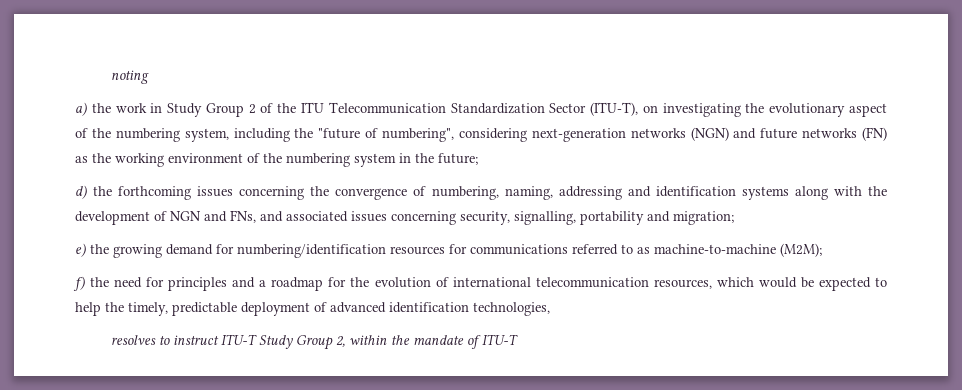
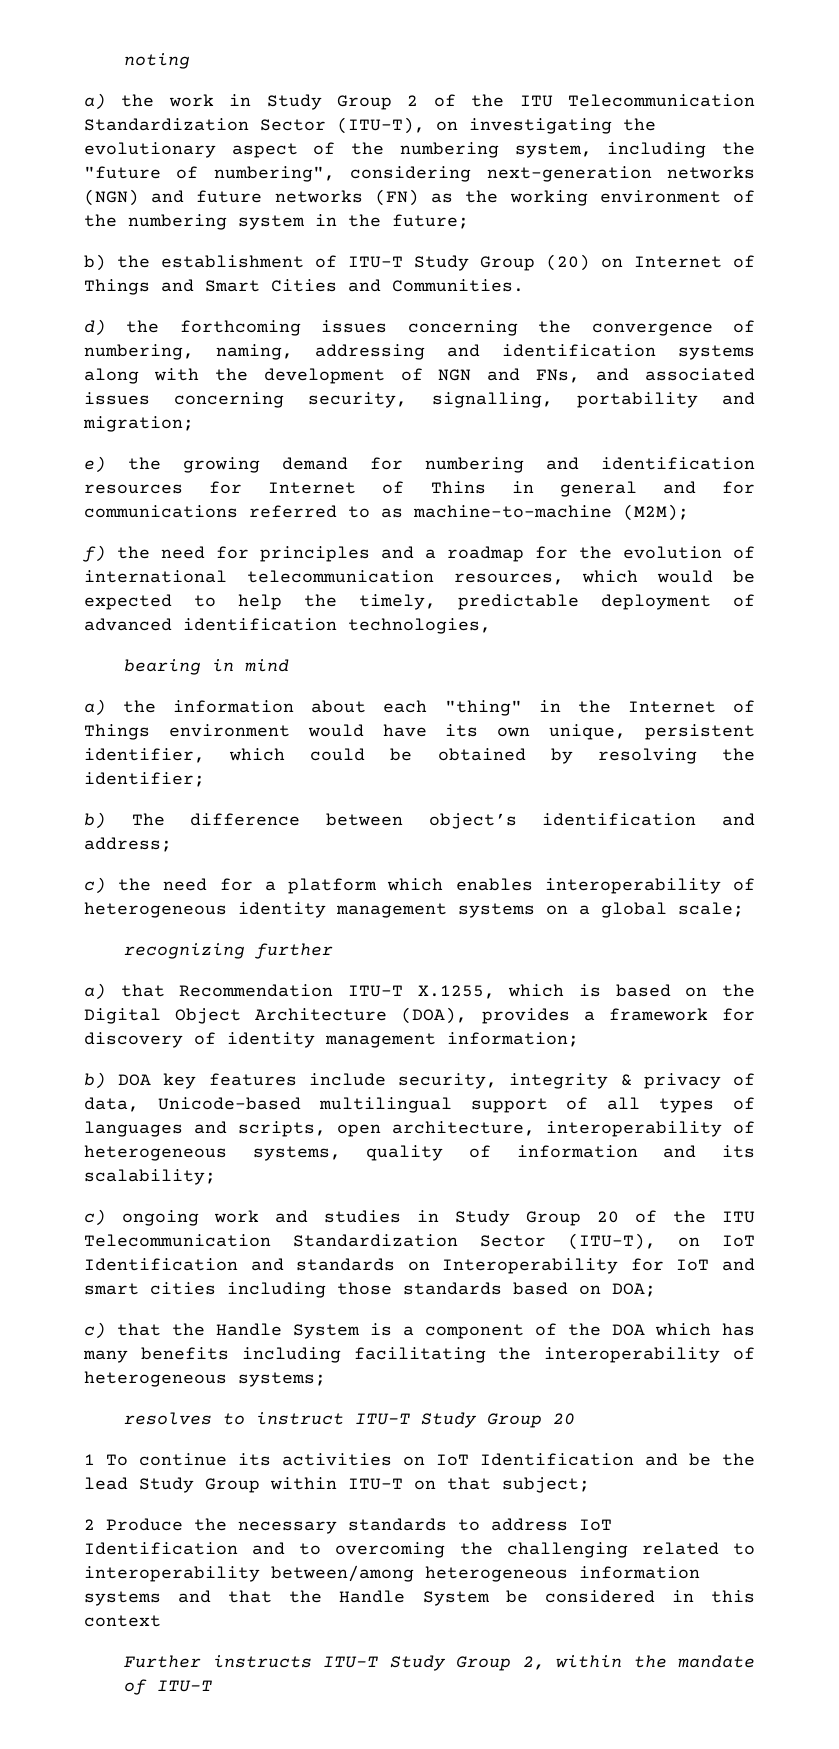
+ b) the establishment of ITU-T Study Group (20) on Internet of Things and Smart Cities and Communities.
- e) the growing demand for numbering/identification resources for communications referred to as machine-to-machine (M2M);
+ e) the growing demand for numbering and identification resources for Internet of Thins in general and for communications referred to as machine-to-machine (M2M);
+ bearing in mind
+ a) the information about each "thing" in the Internet of Things environment would have its own unique, persistent identifier, which could be obtained by resolving the identifier;
+ b) The difference between object’s identification and address;
+ c) the need for a platform which enables interoperability of heterogeneous identity management systems on a global scale;
+ recognizing further
+ a) that Recommendation ITU-T X.1255, which is based on the Digital Object Architecture (DOA), provides a framework for discovery of identity management information;
+ b) DOA key features include security, integrity & privacy of data, Unicode-based multilingual support of all types of languages and scripts, open architecture, interoperability of heterogeneous systems, quality of information and its scalability;
+ c) ongoing work and studies in Study Group 20 of the ITU Telecommunication Standardization Sector (ITU-T), on IoT Identification and standards on Interoperability for IoT and smart cities including those standards based on DOA;
+ c) that the Handle System is a component of the DOA which has many benefits including facilitating the interoperability of heterogeneous systems;
- resolves to instruct ITU-T Study Group 2, within the mandate of ITU-T
+ resolves to instruct ITU-T Study Group 20
+ 1 To continue its activities on IoT Identification and be the lead Study Group within ITU-T on that subject;
+ 2 Produce the necessary standards to address IoT Identification and to overcoming the challenging related to interoperability between/among heterogeneous information systems and that the Handle System be considered in this context
+ Further instructs ITU-T Study Group 2, within the mandate of ITU-T

